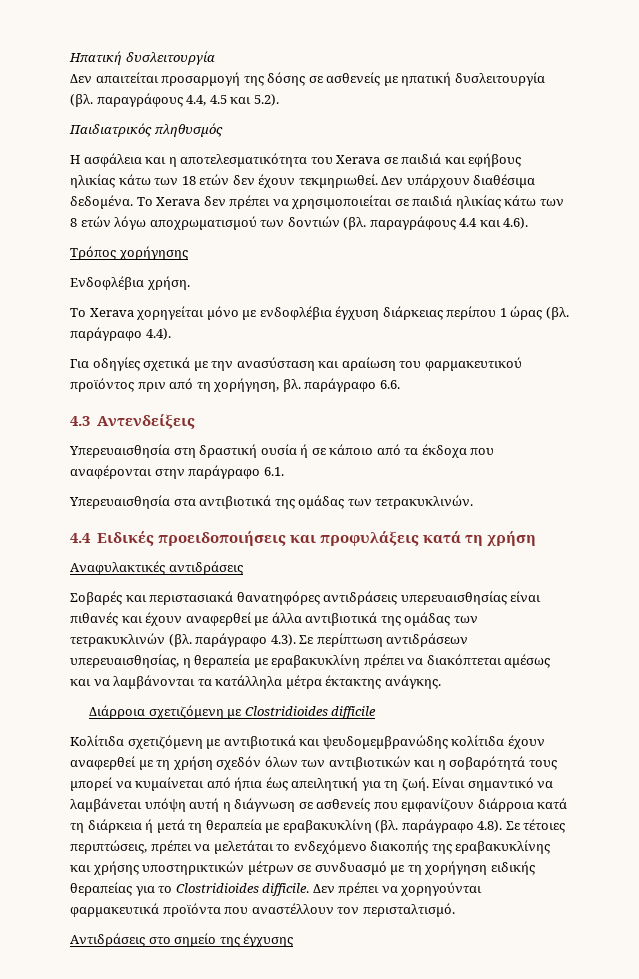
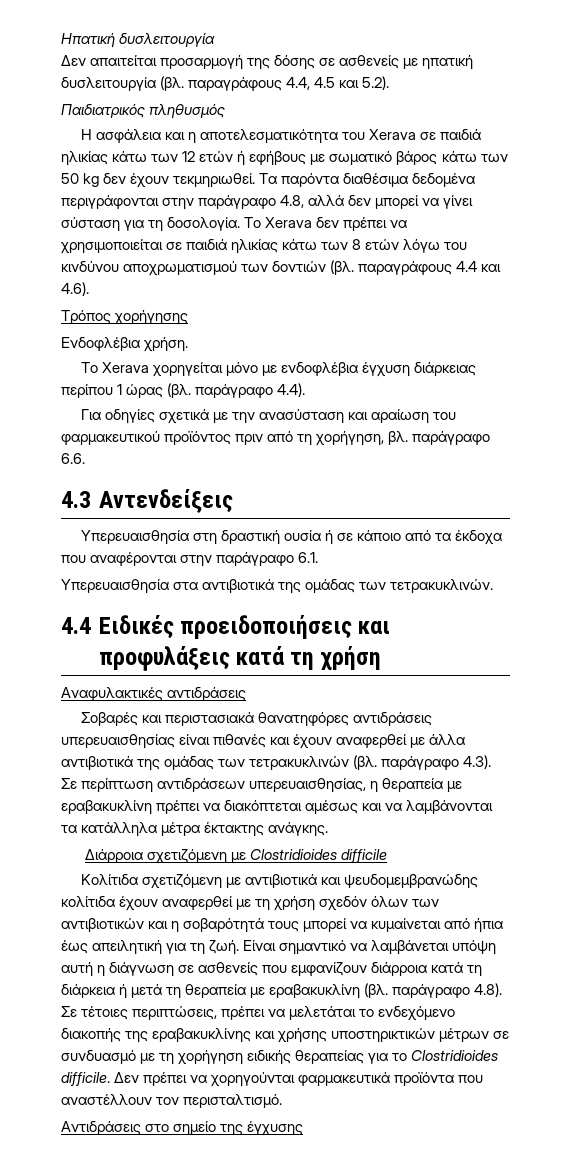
- Η ασφάλεια και η αποτελεσματικότητα του Xerava σε παιδιά και εφήβους ηλικίας κάτω των 18 ετών δεν έχουν τεκμηριωθεί. Δεν υπάρχουν διαθέσιμα δεδομένα.
+ Η ασφάλεια και η αποτελεσματικότητα του Xerava σε παιδιά ηλικίας κάτω των 12 ετών ή εφήβους με σωματικό βάρος κάτω των 50 kg δεν έχουν τεκμηριωθεί. Τα παρόντα διαθέσιμα δεδομένα περιγράφονται στην παράγραφο 4.8, αλλά δεν μπορεί να γίνει σύσταση για τη δοσολογία.
- Το Xerava δεν πρέπει να χρησιμοποιείται σε παιδιά ηλικίας κάτω των 8 ετών λόγω αποχρωματισμού των δοντιών (βλ. παραγράφους 4.4 και 4.6).
+ Το Xerava δεν πρέπει να χρησιμοποιείται σε παιδιά ηλικίας κάτω των 8 ετών λόγω του κινδύνου αποχρωματισμού των δοντιών (βλ. παραγράφους 4.4 και 4.6).

